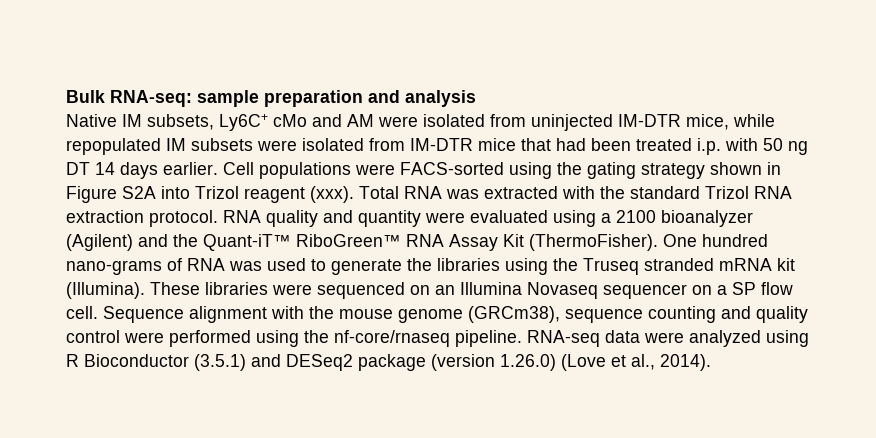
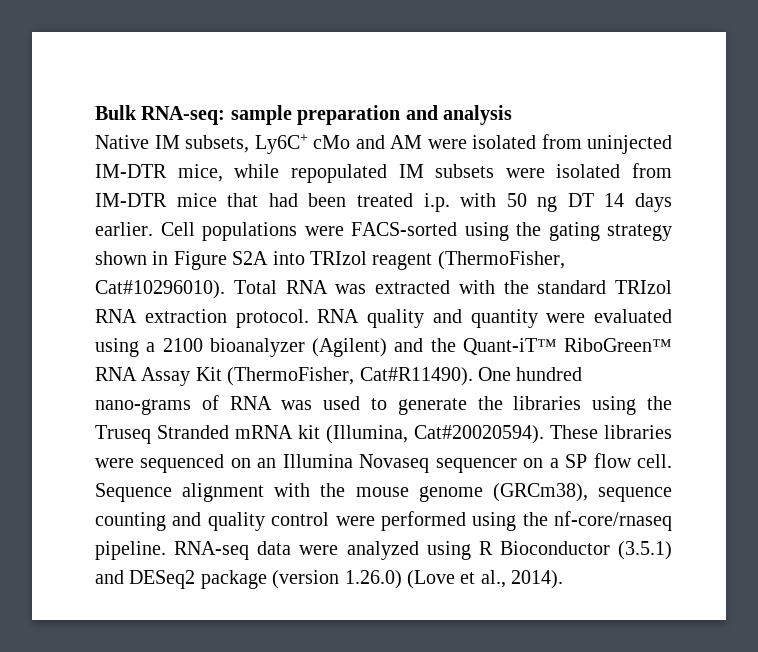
- Cell populations were FACS-sorted using the gating strategy shown in Figure S2A into Trizol reagent (xxx).
+ Cell populations were FACS-sorted using the gating strategy shown in Figure S2A into TRIzol reagent (ThermoFisher, Cat#10296010).
- Total RNA was extracted with the standard Trizol RNA extraction protocol.
+ Total RNA was extracted with the standard TRIzol RNA extraction protocol.
- RNA quality and quantity were evaluated using a 2100 bioanalyzer (Agilent) and the Quant-iT™ RiboGreen™ RNA Assay Kit (ThermoFisher).
+ RNA quality and quantity were evaluated using a 2100 bioanalyzer (Agilent) and the Quant-iT™ RiboGreen™ RNA Assay Kit (ThermoFisher, Cat#R11490).
- One hundred nano-grams of RNA was used to generate the libraries using the Truseq stranded mRNA kit (Illumina).
+ One hundred nano-grams of RNA was used to generate the libraries using the Truseq Stranded mRNA kit (Illumina, Cat#20020594).

